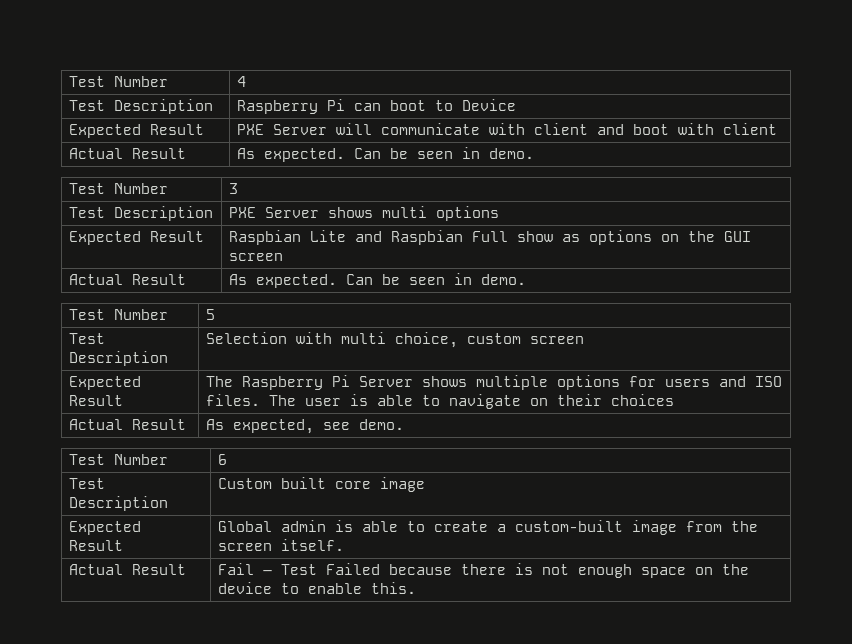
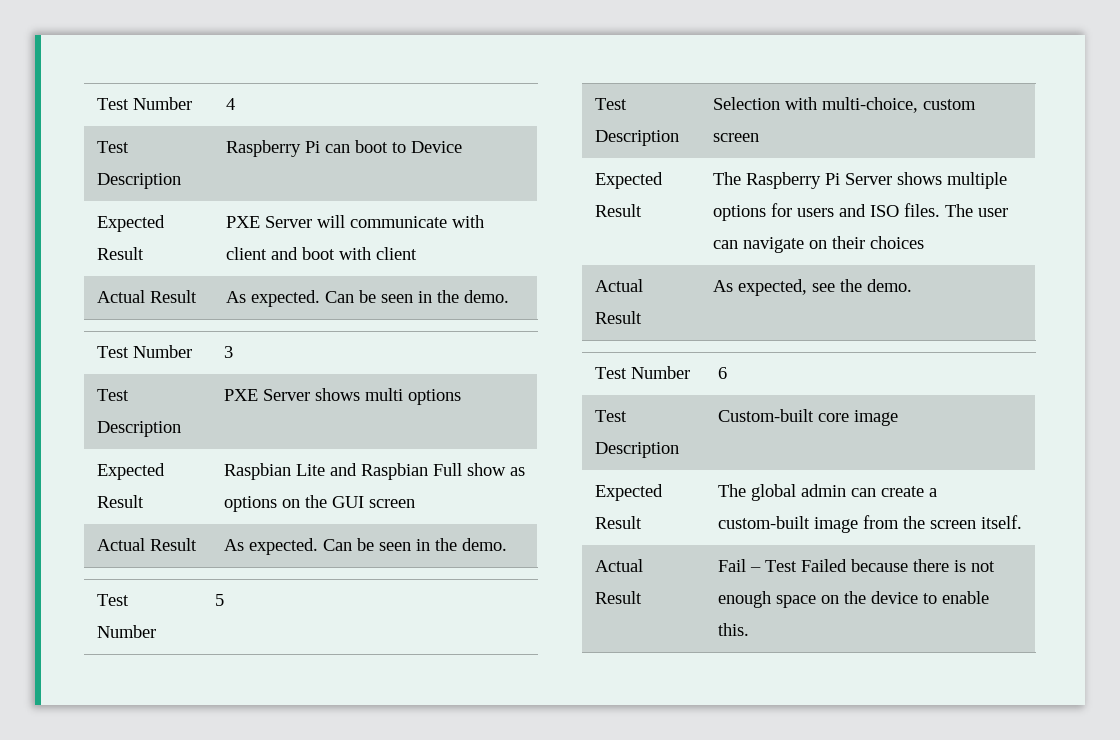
  Expected Result | PXE Server will communicate with client and boot with client
- Actual Result | As expected. Can be seen in demo.
+ Actual Result | As expected. Can be seen in the demo.
  Expected Result | Raspbian Lite and Raspbian Full show as options on the GUI screen
- Actual Result | As expected. Can be seen in demo.
+ Actual Result | As expected. Can be seen in the demo.
- Test Description | Selection with multi choice, custom screen
+ Test Description | Selection with multi-choice, custom screen
- Expected Result | The Raspberry Pi Server shows multiple options for users and ISO files. The user is able to navigate on their choices
+ Expected Result | The Raspberry Pi Server shows multiple options for users and ISO files. The user can navigate on their choices
- Actual Result | As expected, see demo.
+ Actual Result | As expected, see the demo.
- Test Description | Custom built core image
+ Test Description | Custom-built core image
- Expected Result | Global admin is able to create a custom-built image from the screen itself.
+ Expected Result | The global admin can create a custom-built image from the screen itself.

